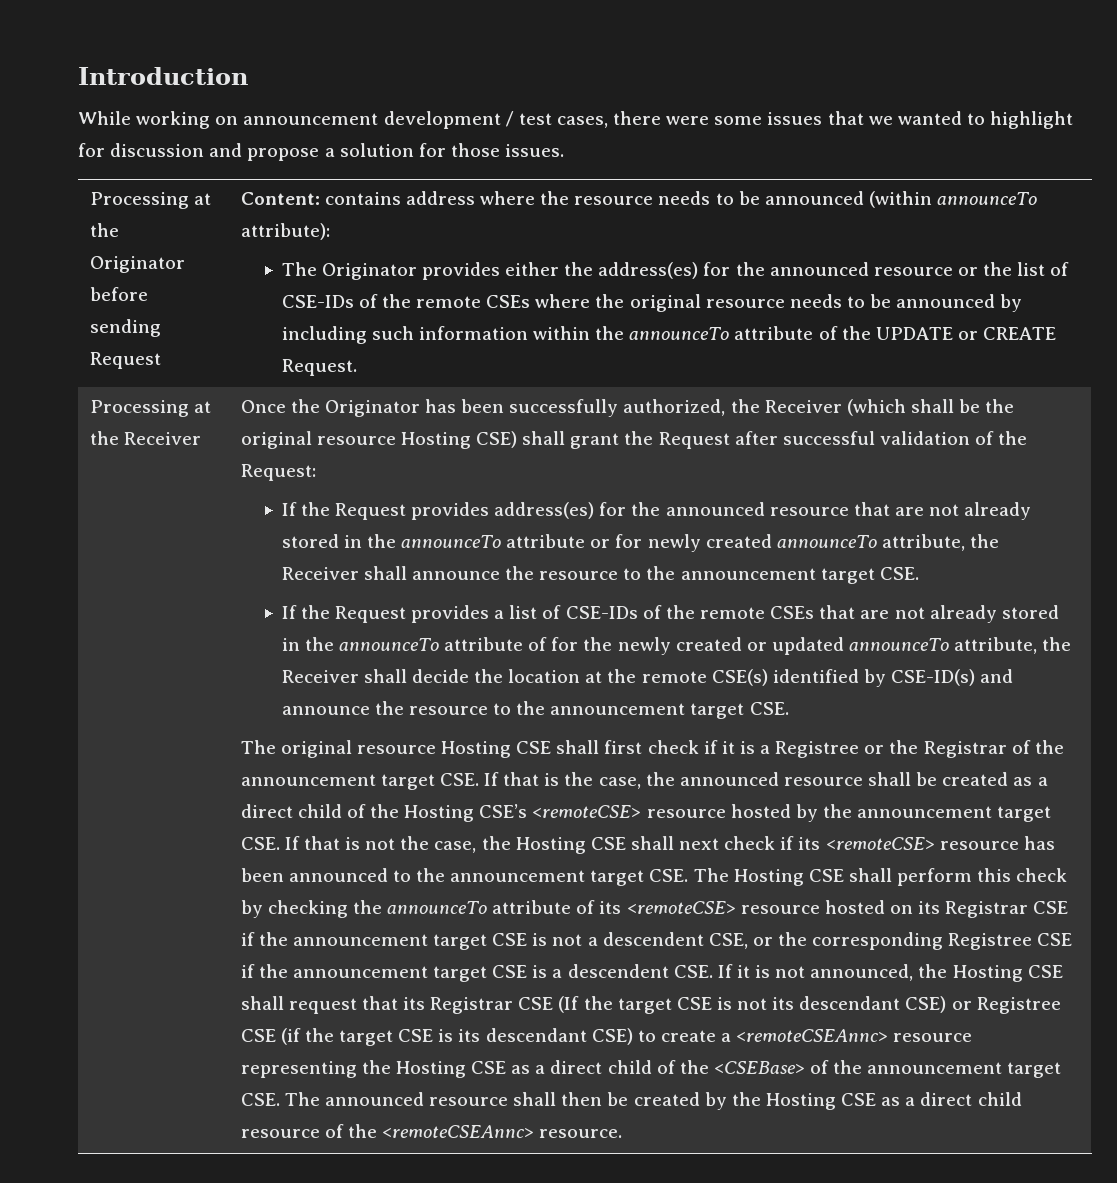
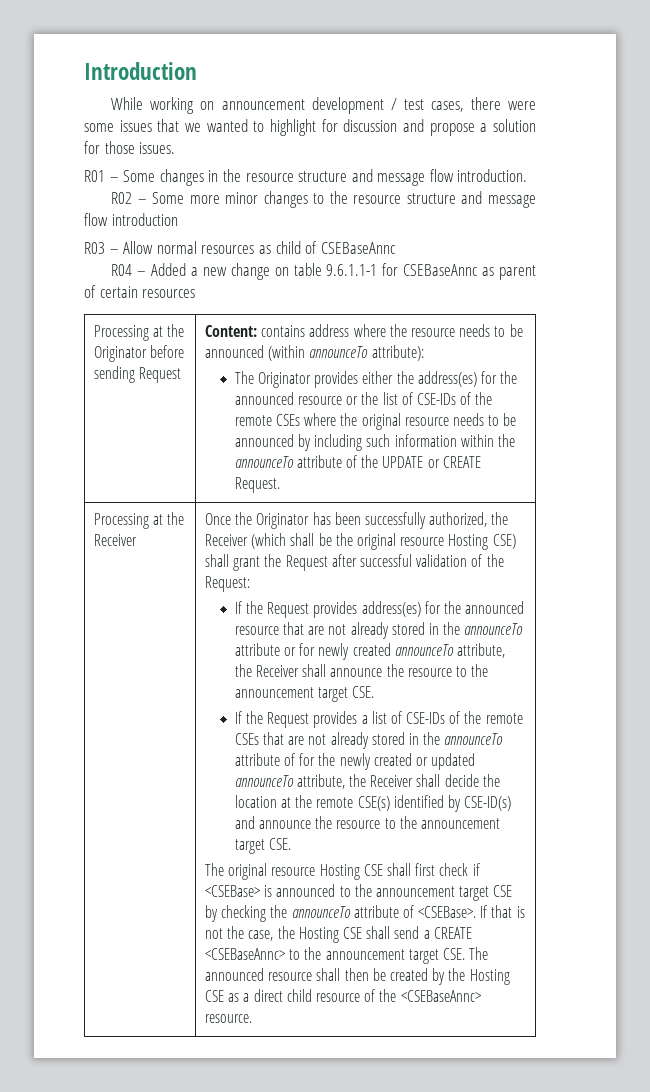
+ R01 – Some changes in the resource structure and message flow introduction.
+ R02 – Some more minor changes to the resource structure and message flow introduction
+ R03 – Allow normal resources as child of CSEBaseAnnc
+ R04 – Added a new change on table 9.6.1.1-1 for CSEBaseAnnc as parent of certain resources
- The original resource Hosting CSE shall first check if it is a Registree or the Registrar of the announcement target CSE. If that is the case, the announced resource shall be created as a direct child of the Hosting CSE’s <remoteCSE> resource hosted by the announcement target CSE. If that is not the case, the Hosting CSE shall next check if its <remoteCSE> resource has been announced to the announcement target CSE. The Hosting CSE shall perform this check by checking the announceTo attribute of its <remoteCSE> resource hosted on its Registrar CSE if the announcement target CSE is not a descendent CSE, or the corresponding Registree CSE if the announcement target CSE is a descendent CSE. If it is not announced, the Hosting CSE shall request that its Registrar CSE (If the target CSE is not its descendant CSE) or Registree CSE (if the target CSE is its descendant CSE) to create a <remoteCSEAnnc> resource representing the Hosting CSE as a direct child of the <CSEBase> of the announcement target CSE. The announced resource shall then be created by the Hosting CSE as a direct child resource of the <remoteCSEAnnc> resource.
+ The original resource Hosting CSE shall first check if <CSEBase> is announced to the announcement target CSE by checking the announceTo attribute of <CSEBase>. If that is not the case, the Hosting CSE shall send a CREATE <CSEBaseAnnc> to the announcement target CSE. The announced resource shall then be created by the Hosting CSE as a direct child resource of the <CSEBaseAnnc> resource.

